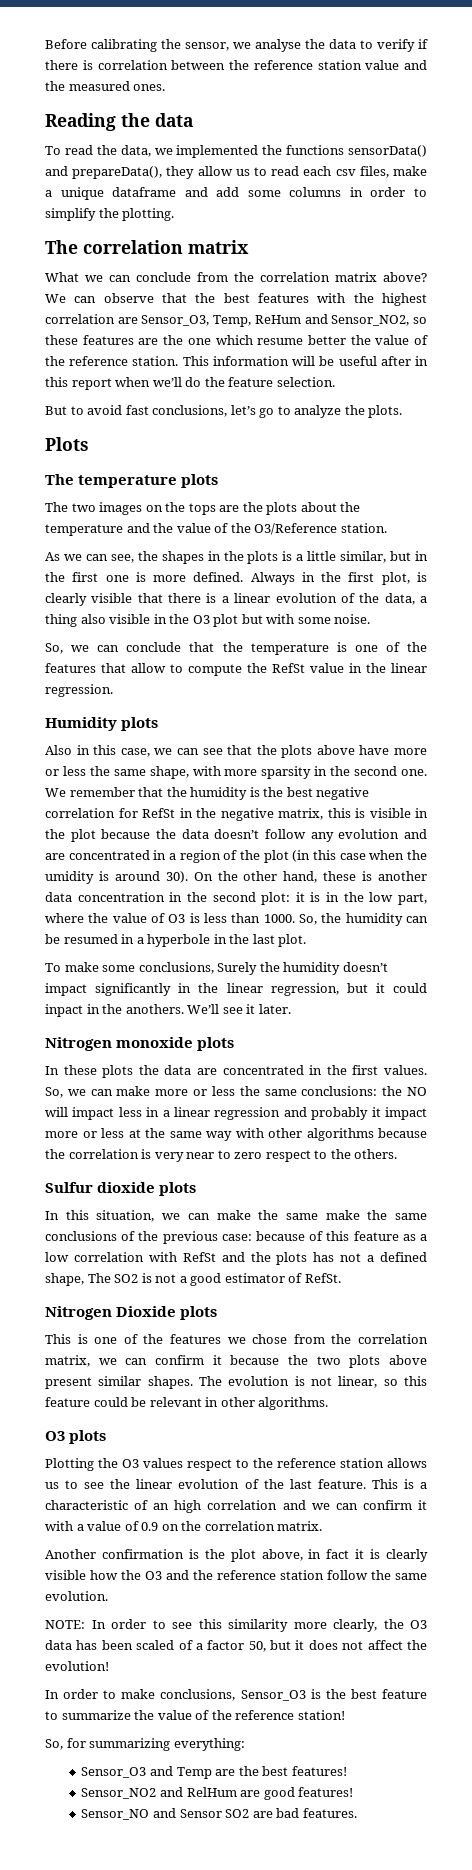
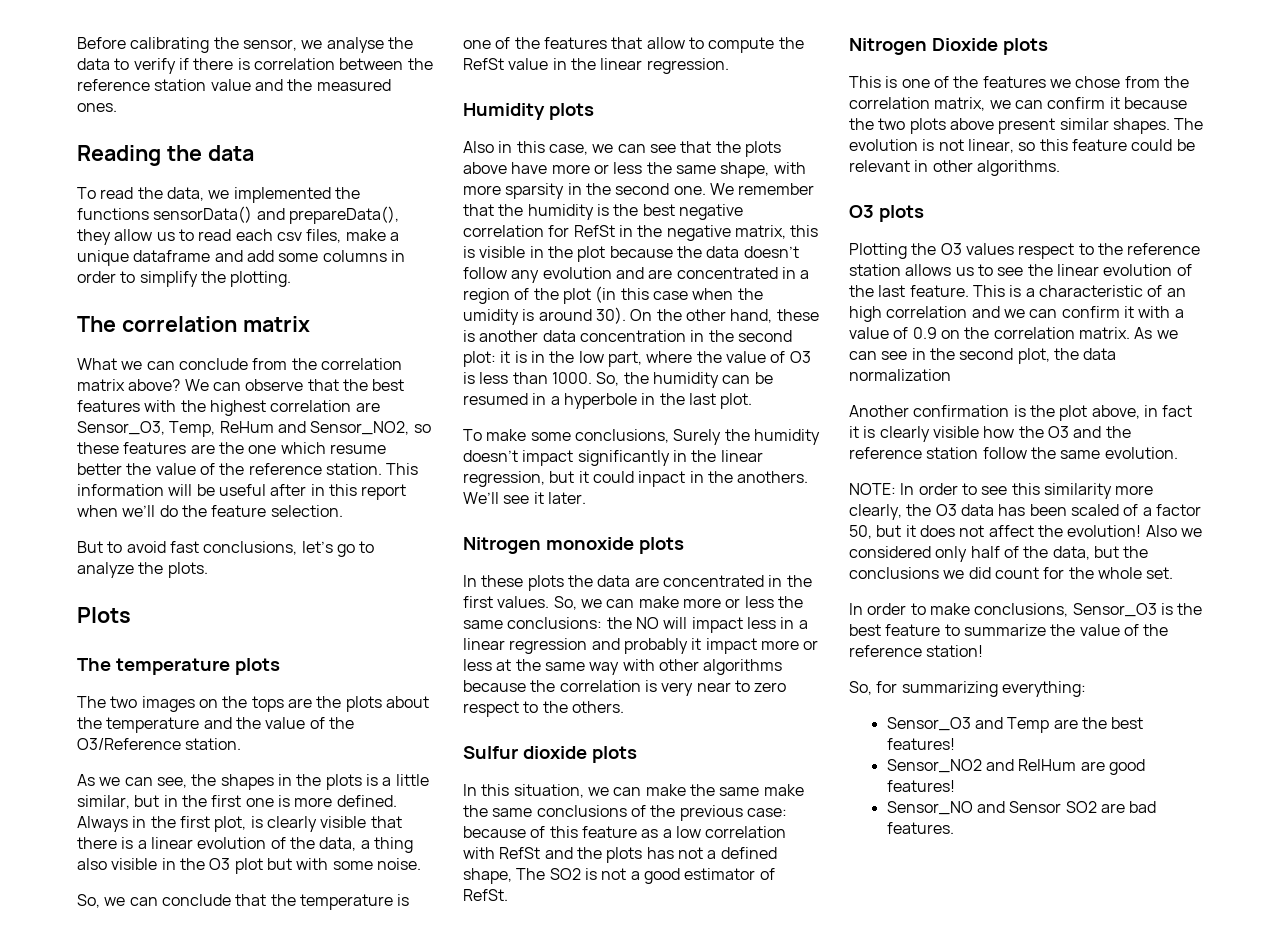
+ As we can see in the second plot, the data normalization
+ Also we considered only half of the data, but the conclusions we did count for the whole set.

